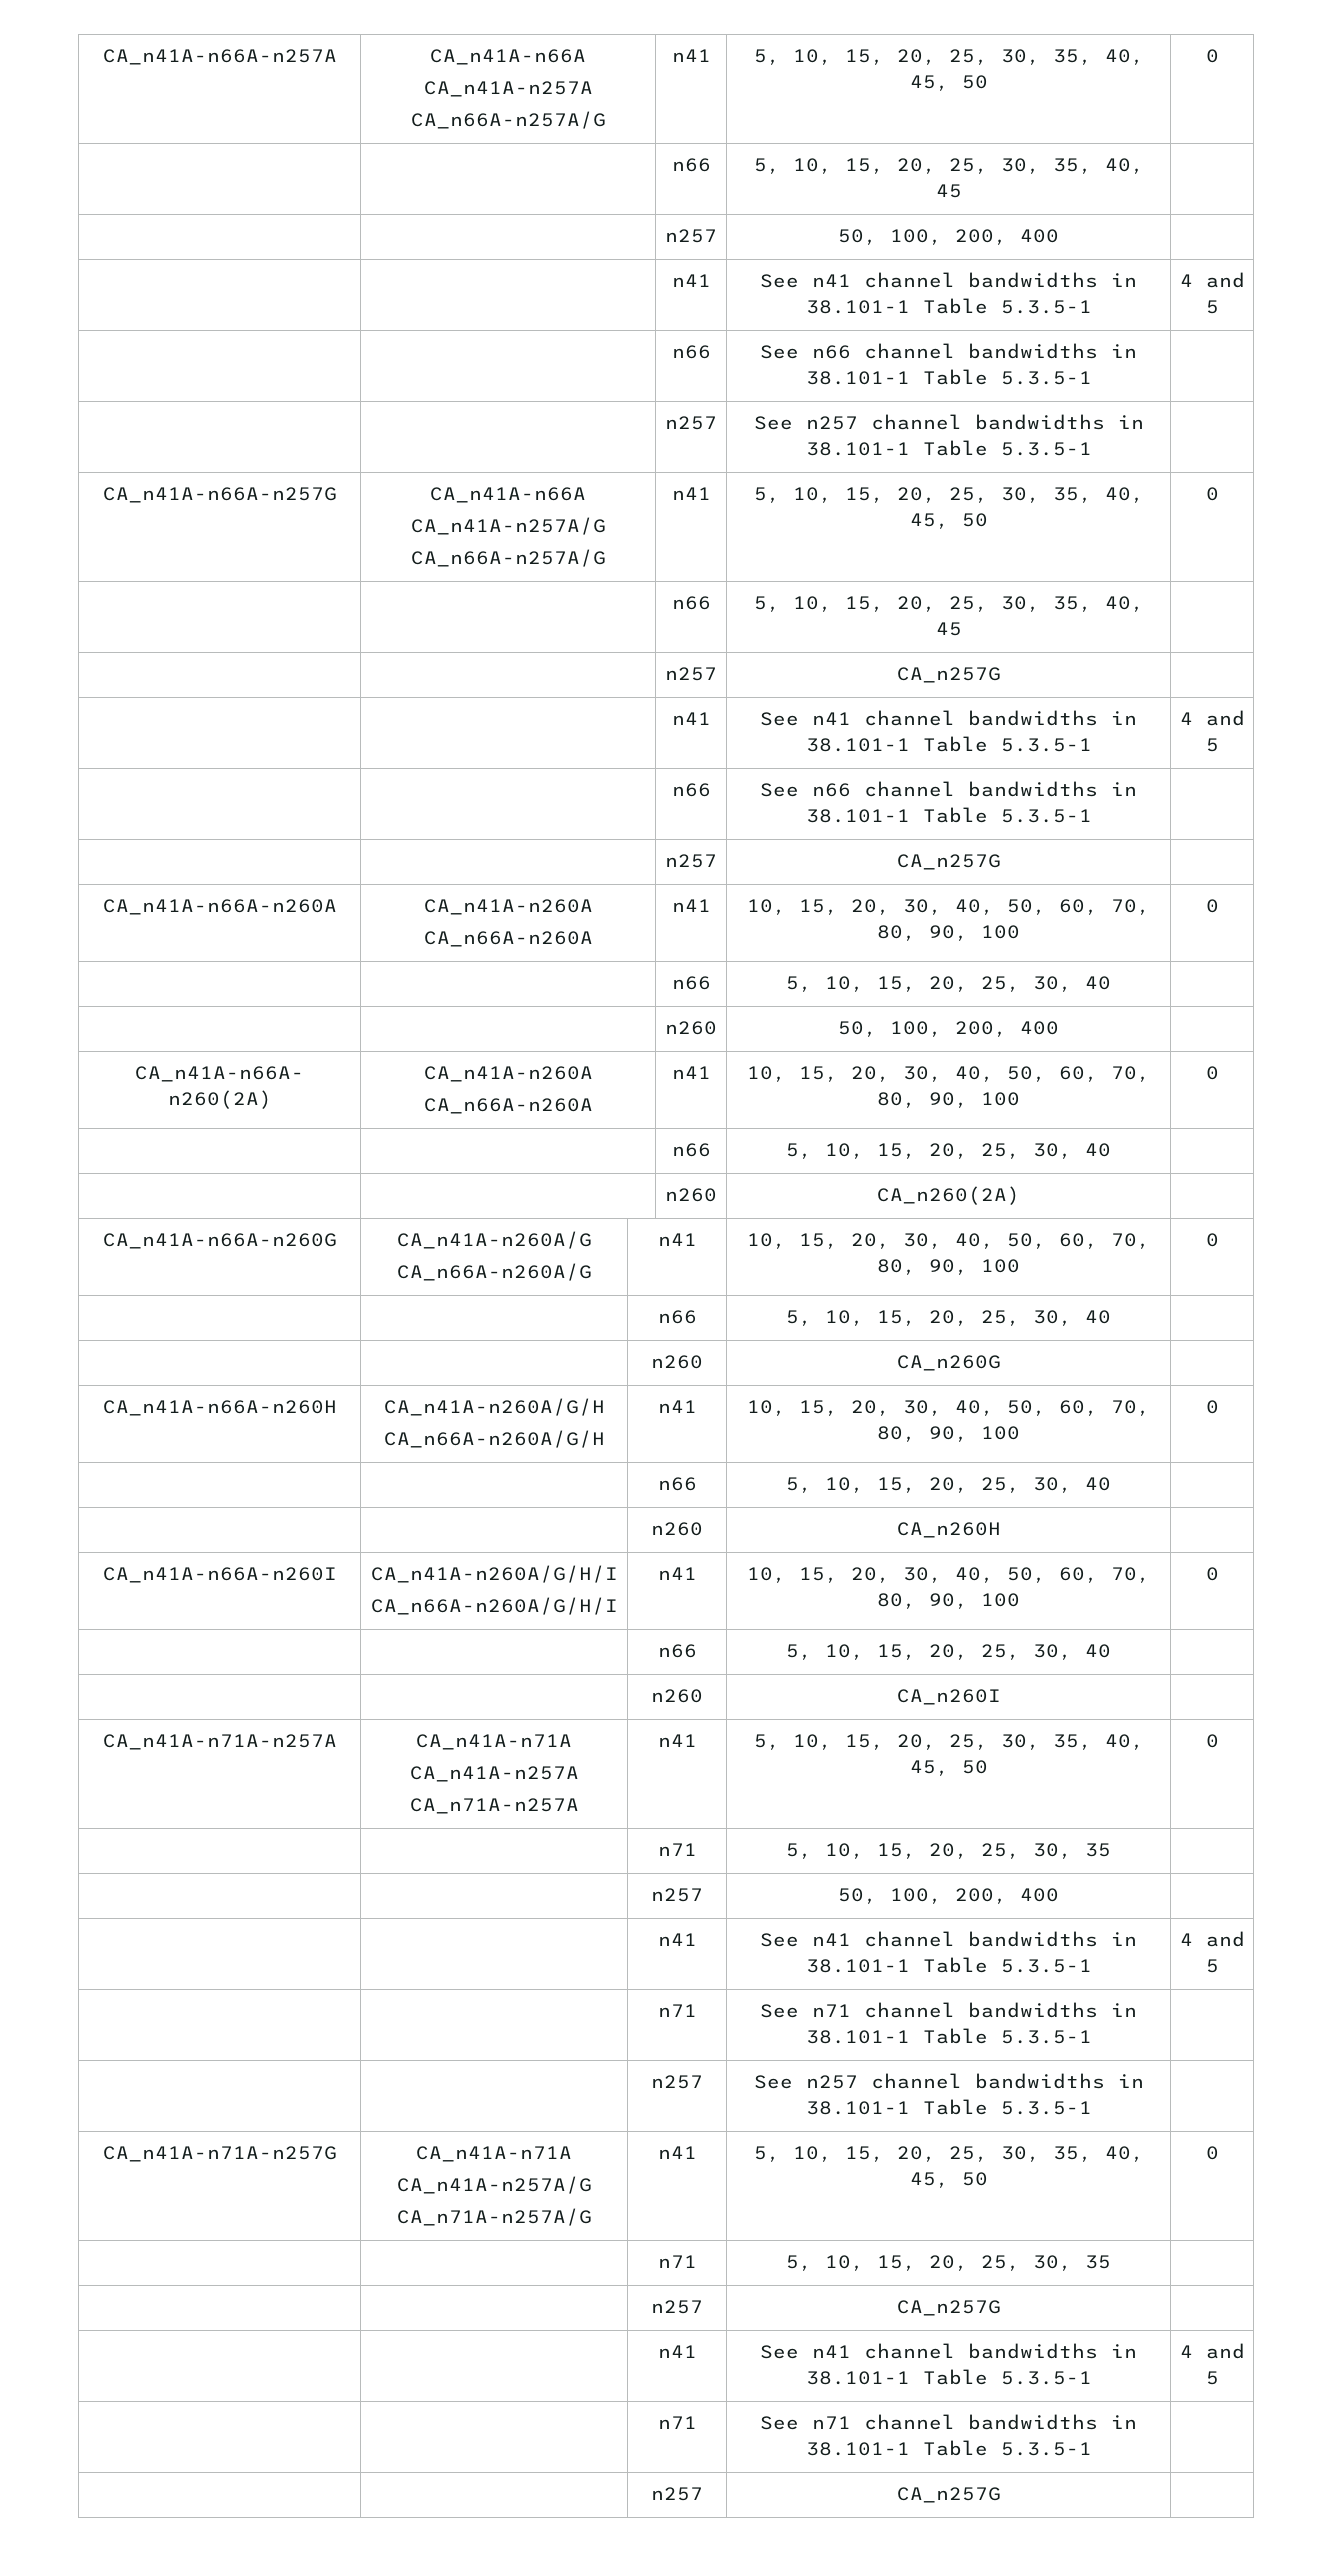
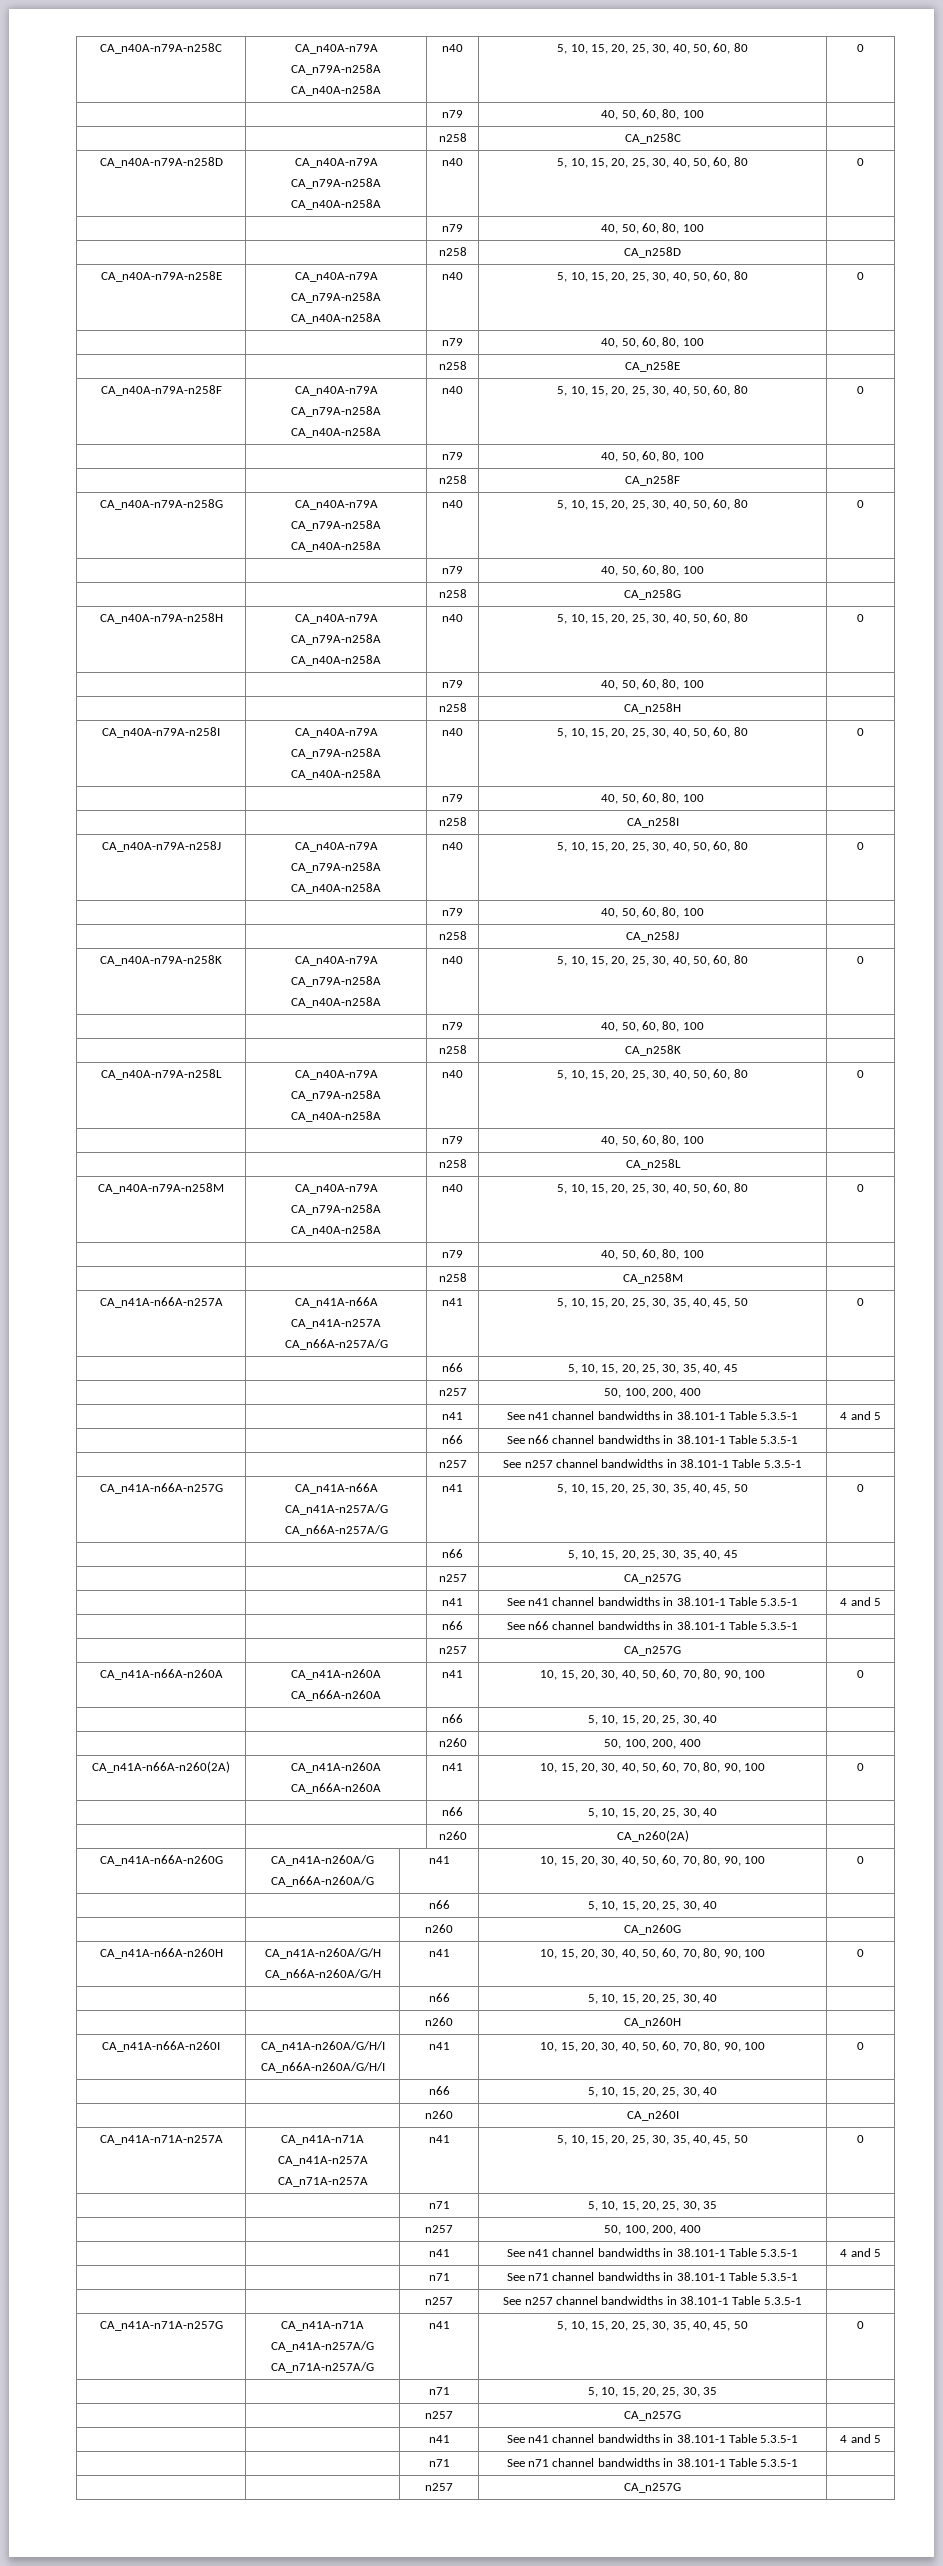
+ CA_n40A-n79A-n258C | CA_n40A-n79A
+ CA_n79A-n258A
+ CA_n40A-n258A | n40 | 5, 10, 15, 20, 25, 30, 40, 50, 60, 80 | 0
+ | | n79 | 40, 50, 60, 80, 100 |
+ | | n258 | CA_n258C |
+ CA_n40A-n79A-n258D | CA_n40A-n79A
+ CA_n79A-n258A
+ CA_n40A-n258A | n40 | 5, 10, 15, 20, 25, 30, 40, 50, 60, 80 | 0
+ | | n79 | 40, 50, 60, 80, 100 |
+ | | n258 | CA_n258D |
+ CA_n40A-n79A-n258E | CA_n40A-n79A
+ CA_n79A-n258A
+ CA_n40A-n258A | n40 | 5, 10, 15, 20, 25, 30, 40, 50, 60, 80 | 0
+ | | n79 | 40, 50, 60, 80, 100 |
+ | | n258 | CA_n258E |
+ CA_n40A-n79A-n258F | CA_n40A-n79A
+ CA_n79A-n258A
+ CA_n40A-n258A | n40 | 5, 10, 15, 20, 25, 30, 40, 50, 60, 80 | 0
+ | | n79 | 40, 50, 60, 80, 100 |
+ | | n258 | CA_n258F |
+ CA_n40A-n79A-n258G | CA_n40A-n79A
+ CA_n79A-n258A
+ CA_n40A-n258A | n40 | 5, 10, 15, 20, 25, 30, 40, 50, 60, 80 | 0
+ | | n79 | 40, 50, 60, 80, 100 |
+ | | n258 | CA_n258G |
+ CA_n40A-n79A-n258H | CA_n40A-n79A
+ CA_n79A-n258A
+ CA_n40A-n258A | n40 | 5, 10, 15, 20, 25, 30, 40, 50, 60, 80 | 0
+ | | n79 | 40, 50, 60, 80, 100 |
+ | | n258 | CA_n258H |
+ CA_n40A-n79A-n258I | CA_n40A-n79A
+ CA_n79A-n258A
+ CA_n40A-n258A | n40 | 5, 10, 15, 20, 25, 30, 40, 50, 60, 80 | 0
+ | | n79 | 40, 50, 60, 80, 100 |
+ | | n258 | CA_n258I |
+ CA_n40A-n79A-n258J | CA_n40A-n79A
+ CA_n79A-n258A
+ CA_n40A-n258A | n40 | 5, 10, 15, 20, 25, 30, 40, 50, 60, 80 | 0
+ | | n79 | 40, 50, 60, 80, 100 |
+ | | n258 | CA_n258J |
+ CA_n40A-n79A-n258K | CA_n40A-n79A
+ CA_n79A-n258A
+ CA_n40A-n258A | n40 | 5, 10, 15, 20, 25, 30, 40, 50, 60, 80 | 0
+ | | n79 | 40, 50, 60, 80, 100 |
+ | | n258 | CA_n258K |
+ CA_n40A-n79A-n258L | CA_n40A-n79A
+ CA_n79A-n258A
+ CA_n40A-n258A | n40 | 5, 10, 15, 20, 25, 30, 40, 50, 60, 80 | 0
+ | | n79 | 40, 50, 60, 80, 100 |
+ | | n258 | CA_n258L |
+ CA_n40A-n79A-n258M | CA_n40A-n79A
+ CA_n79A-n258A
+ CA_n40A-n258A | n40 | 5, 10, 15, 20, 25, 30, 40, 50, 60, 80 | 0
+ | | n79 | 40, 50, 60, 80, 100 |
+ | | n258 | CA_n258M |

